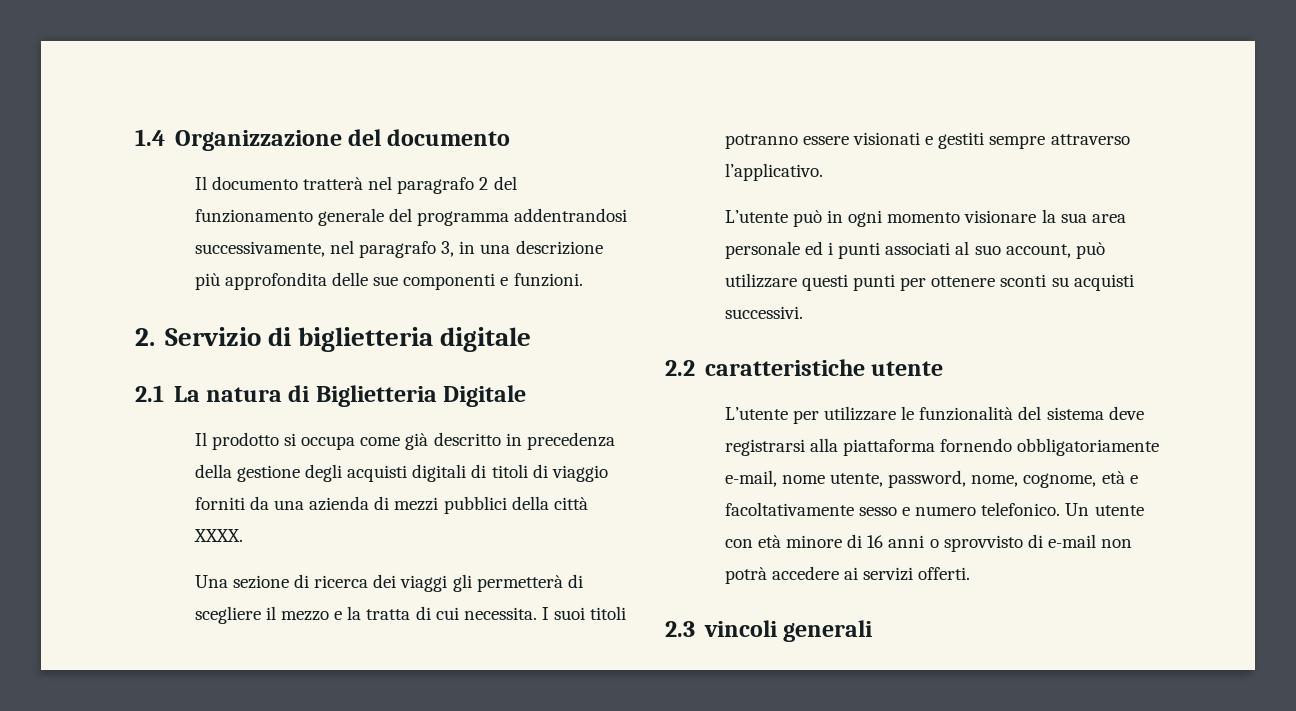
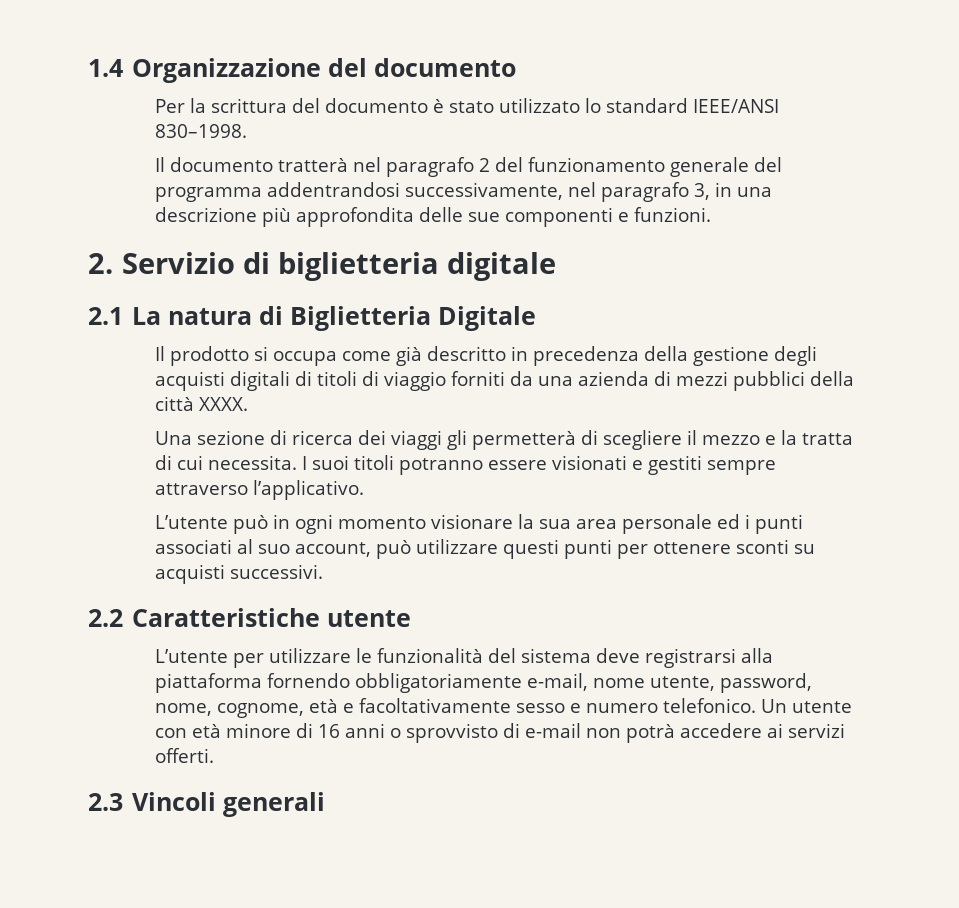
+ Per la scrittura del documento è stato utilizzato lo standard IEEE/ANSI 830–1998.
- 2.2 caratteristiche utente
+ 2.2 Caratteristiche utente
- 2.3 vincoli generali
+ 2.3 Vincoli generali

